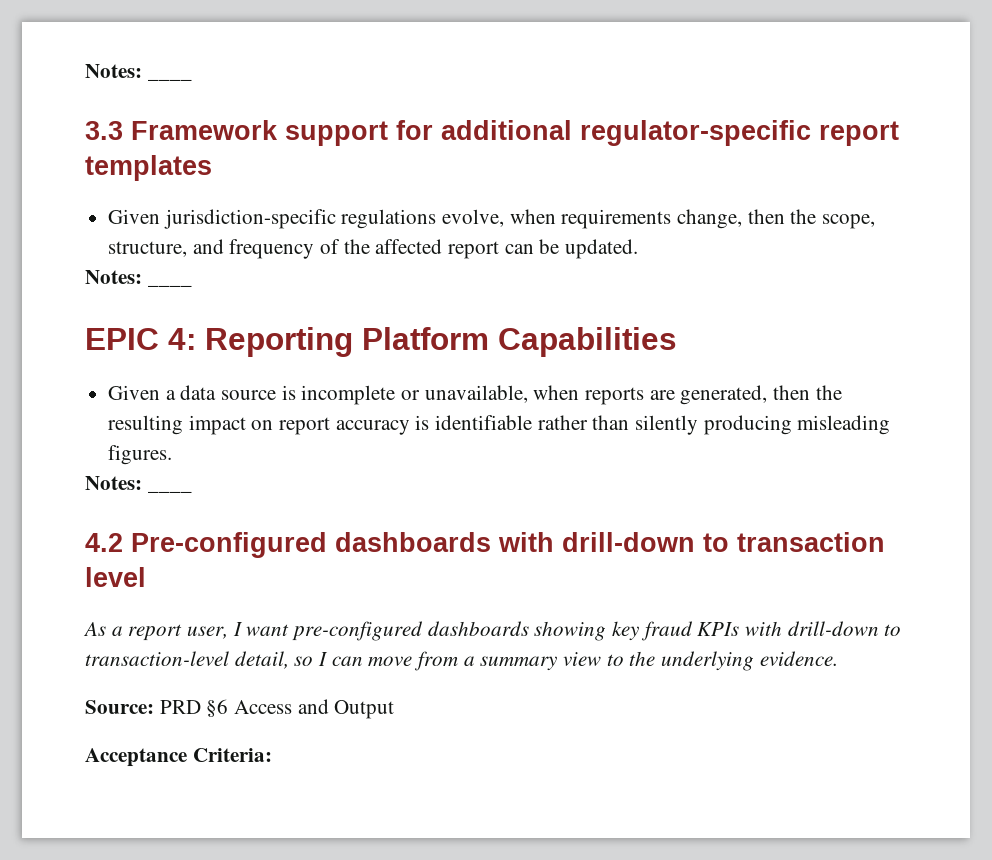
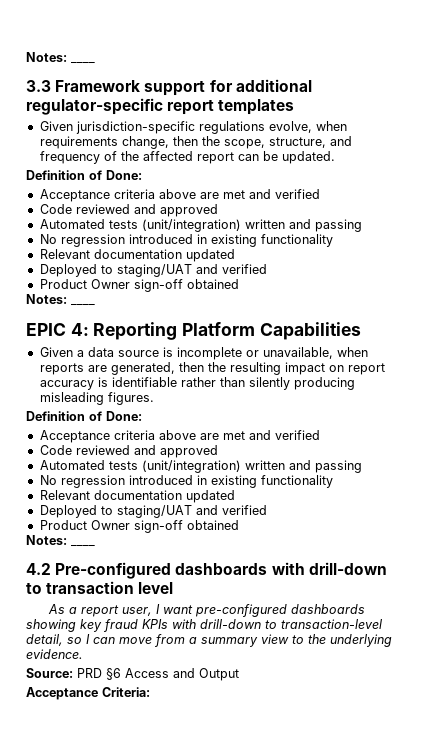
  Given jurisdiction-specific regulations evolve, when requirements change, then the scope, structure, and frequency of the affected report can be updated.
+ Definition of Done:
+ Acceptance criteria above are met and verified
+ Code reviewed and approved
+ Automated tests (unit/integration) written and passing
+ No regression introduced in existing functionality
+ Relevant documentation updated
+ Deployed to staging/UAT and verified
+ Product Owner sign-off obtained
  Given a data source is incomplete or unavailable, when reports are generated, then the resulting impact on report accuracy is identifiable rather than silently producing misleading figures.
+ Definition of Done:
+ Acceptance criteria above are met and verified
+ Code reviewed and approved
+ Automated tests (unit/integration) written and passing
+ No regression introduced in existing functionality
+ Relevant documentation updated
+ Deployed to staging/UAT and verified
+ Product Owner sign-off obtained

